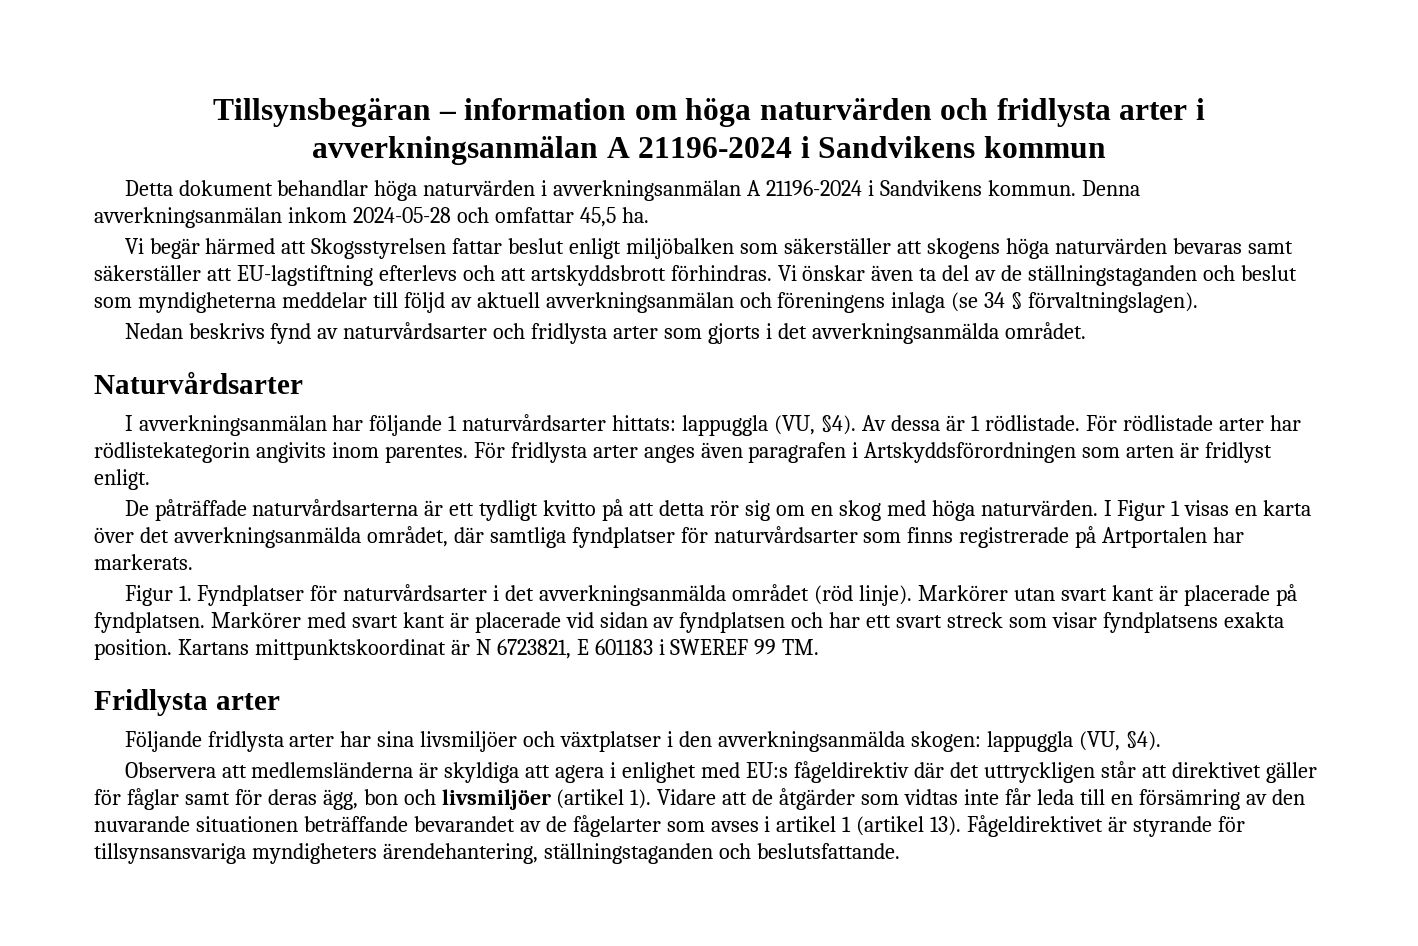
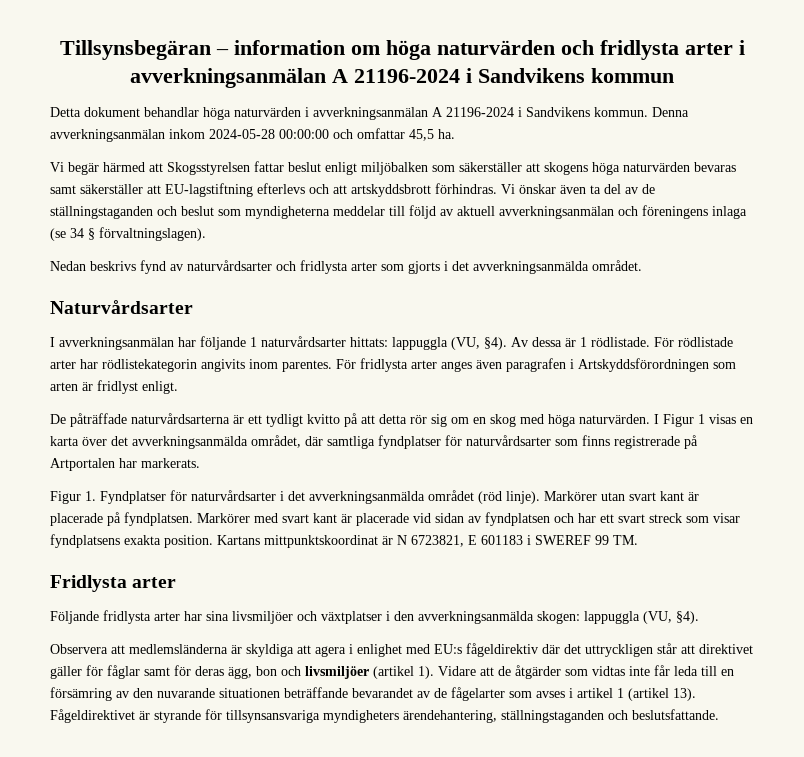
- Denna avverkningsanmälan inkom 2024-05-28 och omfattar 45,5 ha.
+ Denna avverkningsanmälan inkom 2024-05-28 00:00:00 och omfattar 45,5 ha.

